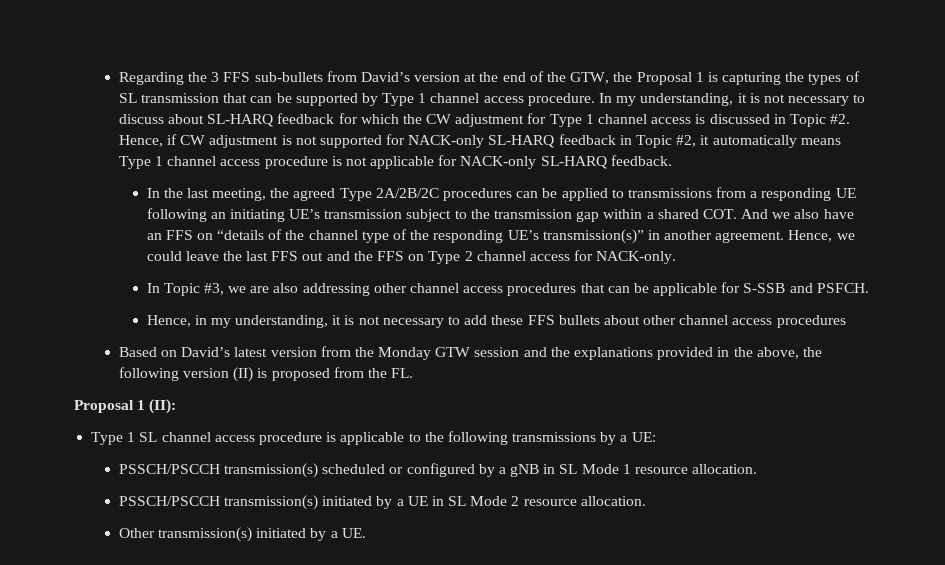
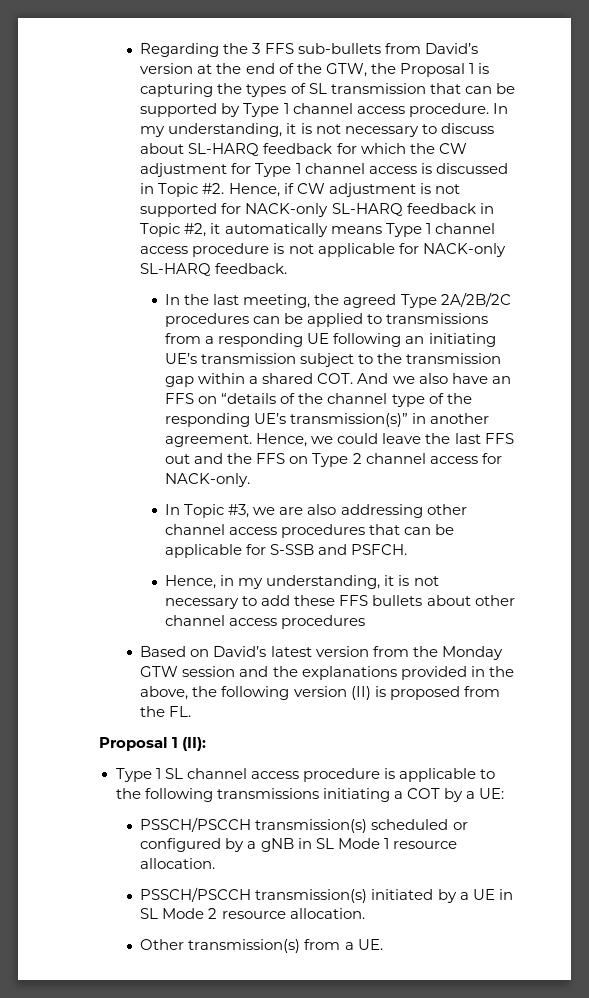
- Type 1 SL channel access procedure is applicable to the following transmissions by a UE:
+ Type 1 SL channel access procedure is applicable to the following transmissions initiating a COT by a UE:
- Other transmission(s) initiated by a UE.
+ Other transmission(s) from a UE.

